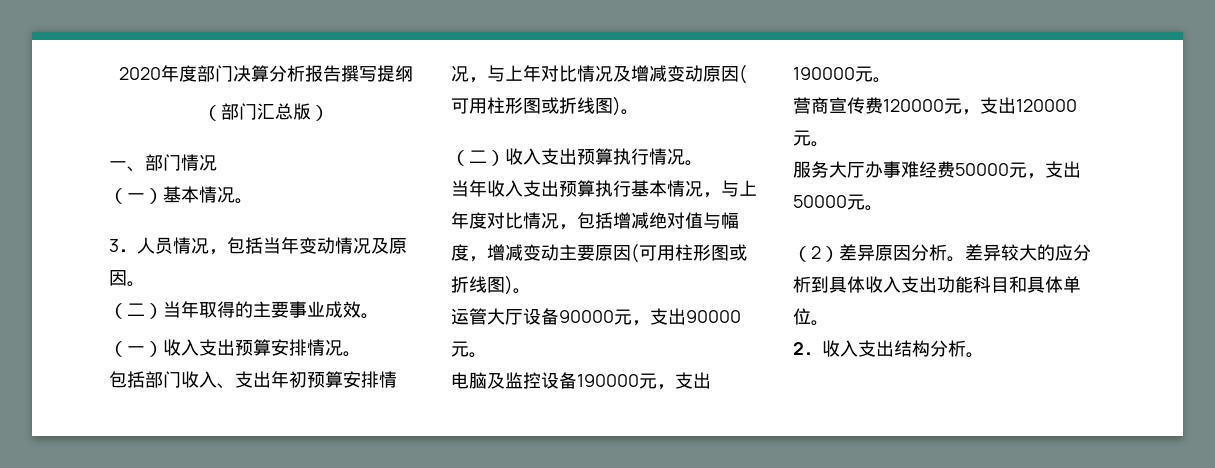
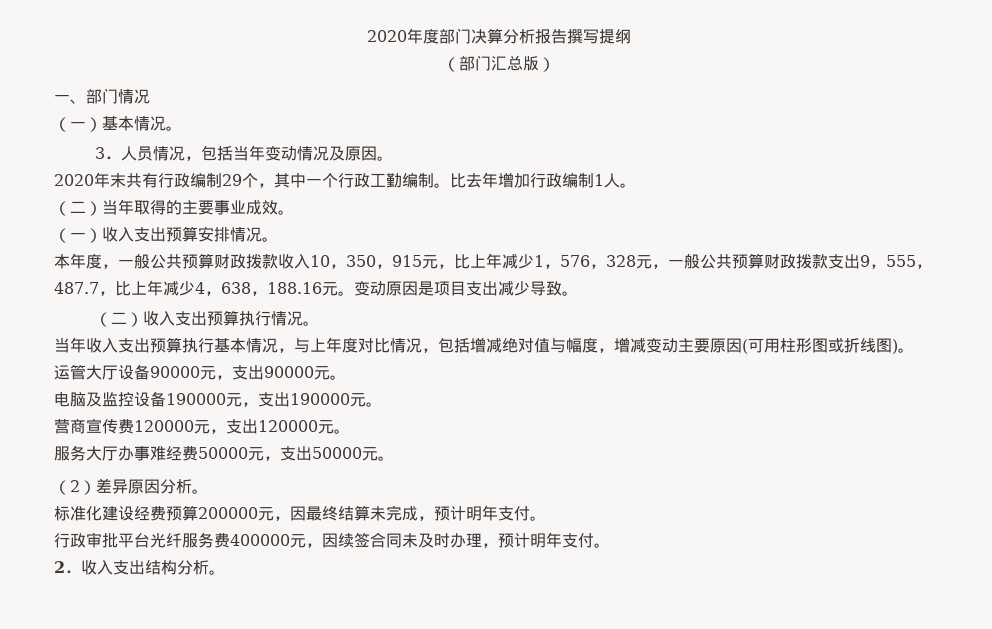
+ 2020年末共有行政编制29个，其中一个行政工勤编制。比去年增加行政编制1人。
- 包括部门收入、支出年初预算安排情况，与上年对比情况及增减变动原因(可用柱形图或折线图)。
+ 本年度，一般公共预算财政拨款收入10，350，915元，比上年减少1，576，328元，一般公共预算财政拨款支出9，555，487.7，比上年减少4，638，188.16元。变动原因是项目支出减少导致。
- （2）差异原因分析。差异较大的应分析到具体收入支出功能科目和具体单位。
+ （2）差异原因分析。
+ 标准化建设经费预算200000元，因最终结算未完成，预计明年支付。
+ 行政审批平台光纤服务费400000元，因续签合同未及时办理，预计明年支付。

